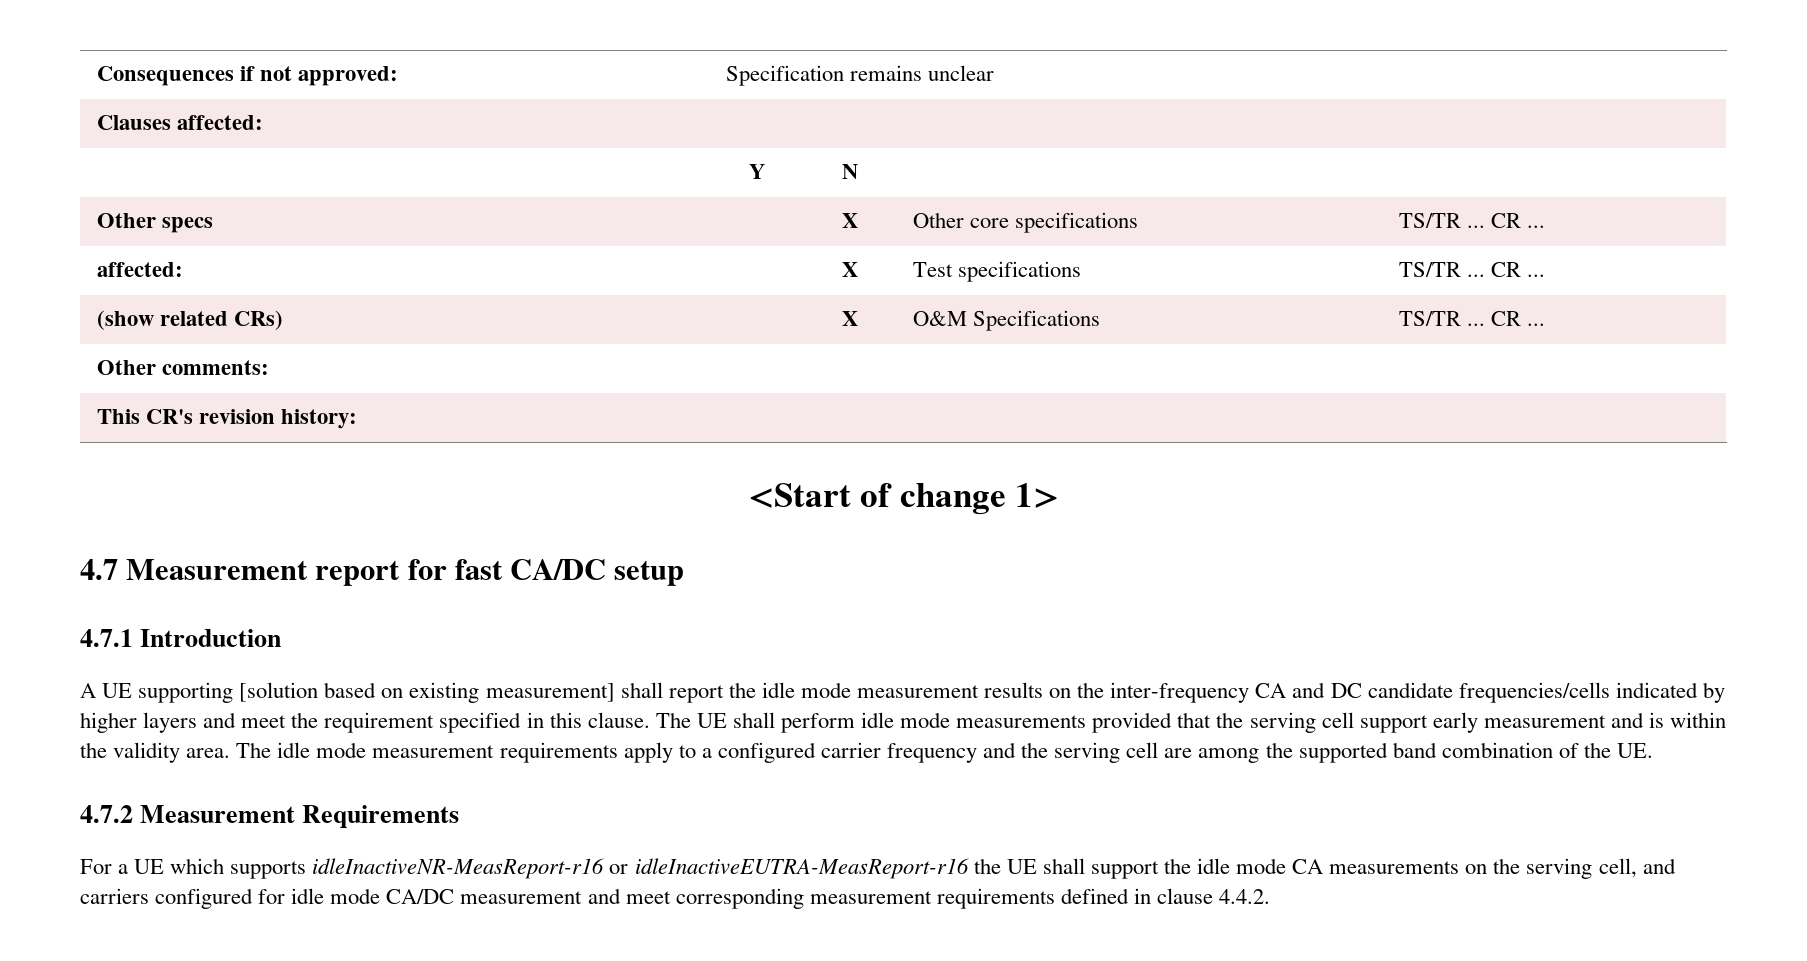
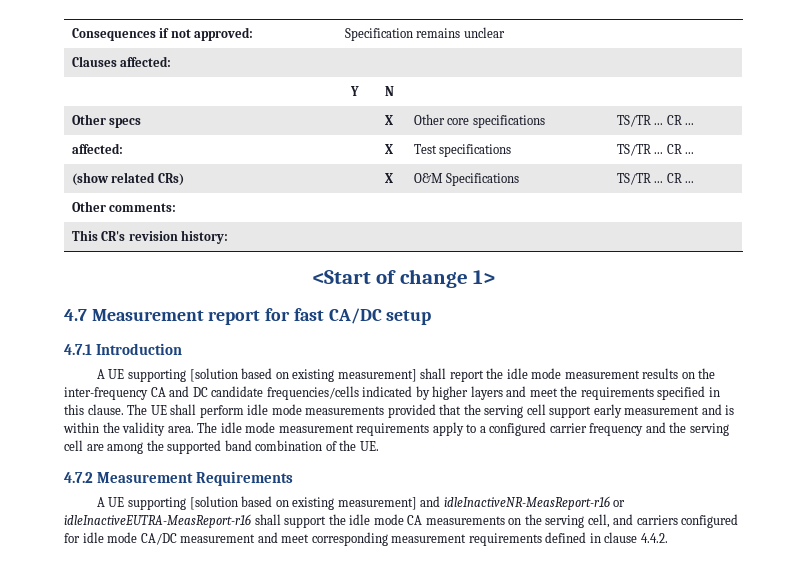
- A UE supporting [solution based on existing measurement] shall report the idle mode measurement results on the inter-frequency CA and DC candidate frequencies/cells indicated by higher layers and meet the requirement specified in this clause.
+ A UE supporting [solution based on existing measurement] shall report the idle mode measurement results on the inter-frequency CA and DC candidate frequencies/cells indicated by higher layers and meet the requirements specified in this clause.
- For a UE which supports idleInactiveNR-MeasReport-r16 or idleInactiveEUTRA-MeasReport-r16 the UE shall support the idle mode CA measurements on the serving cell, and carriers configured for idle mode CA/DC measurement and meet corresponding measurement requirements defined in clause 4.4.2.
+ A UE supporting [solution based on existing measurement] and idleInactiveNR-MeasReport-r16 or idleInactiveEUTRA-MeasReport-r16 shall support the idle mode CA measurements on the serving cell, and carriers configured for idle mode CA/DC measurement and meet corresponding measurement requirements defined in clause 4.4.2.

